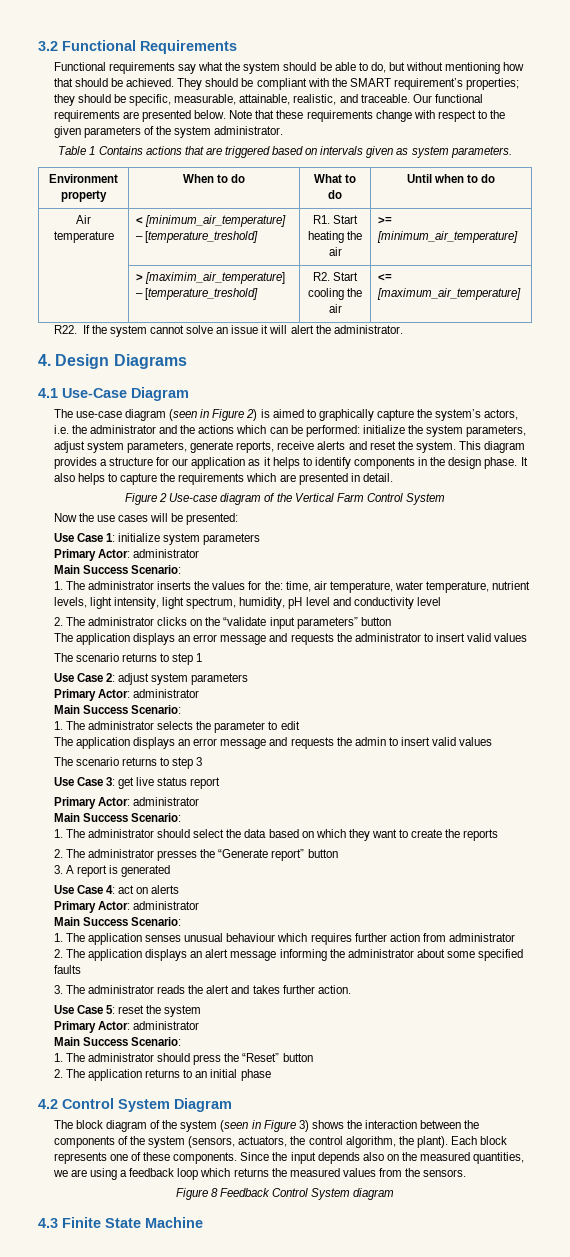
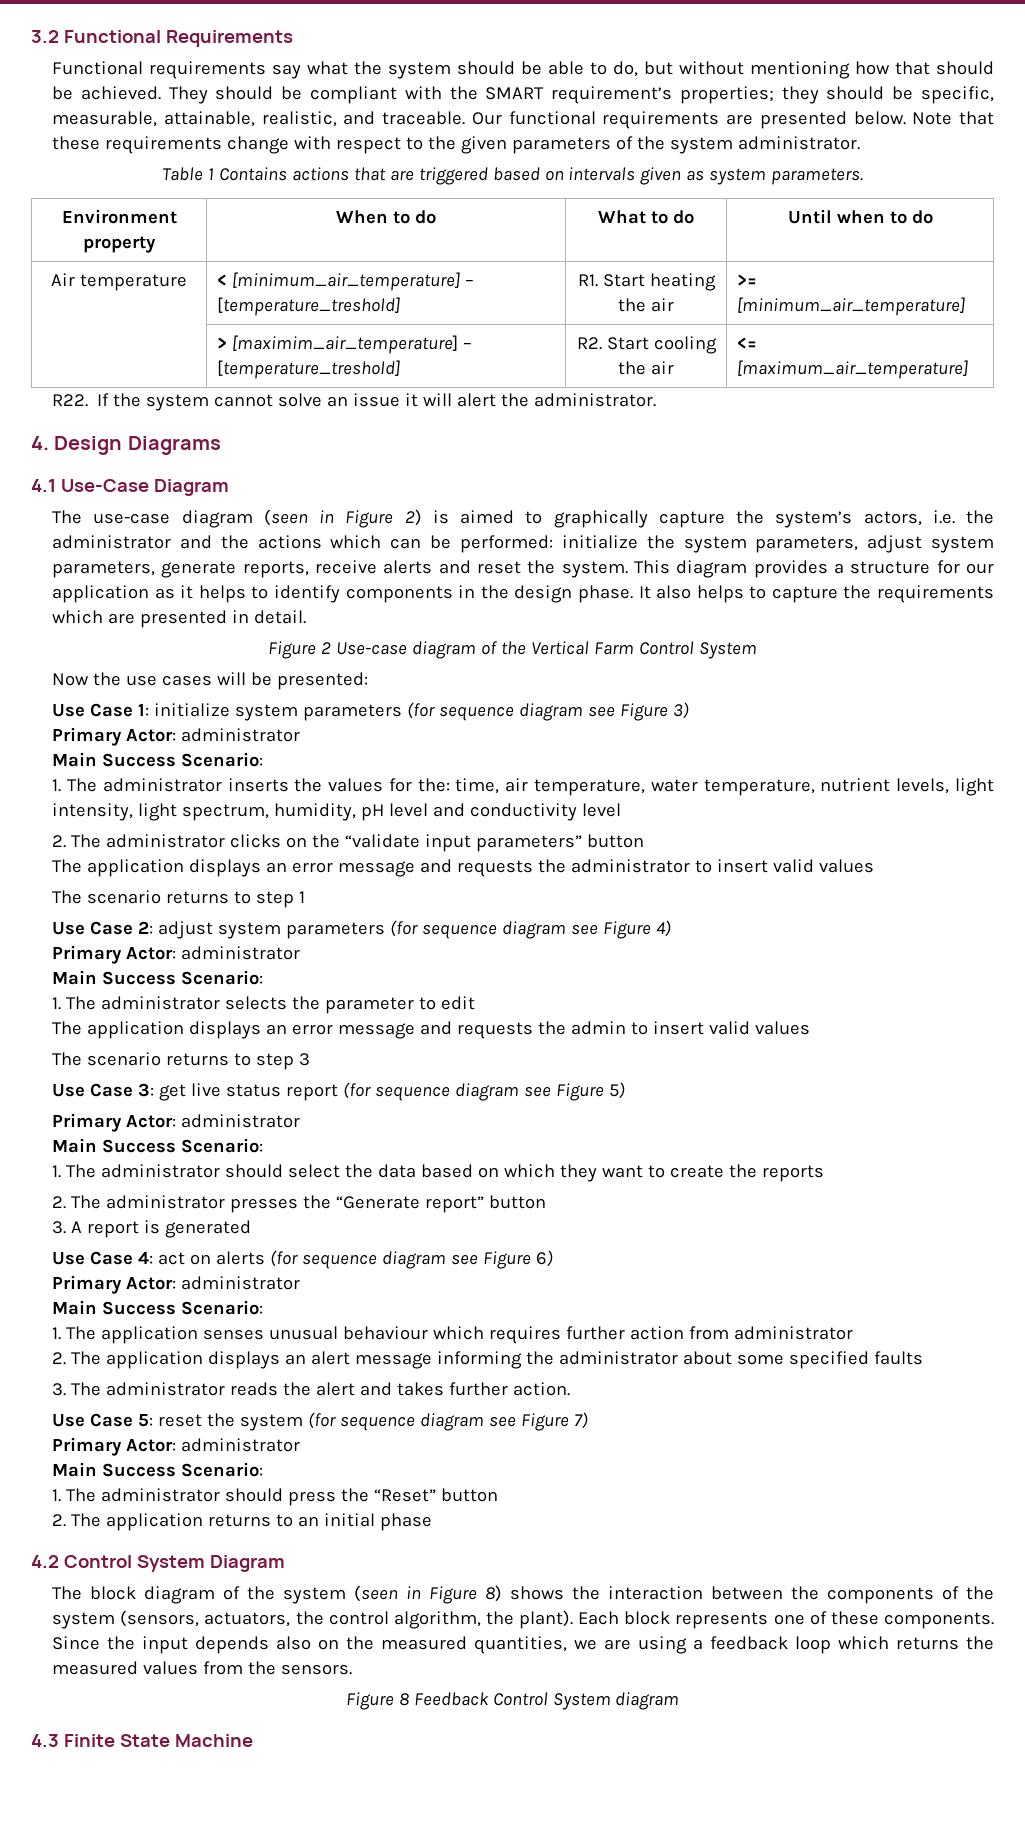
- Use Case 1: initialize system parameters
+ Use Case 1: initialize system parameters (for sequence diagram see Figure 3)
- Use Case 2: adjust system parameters
+ Use Case 2: adjust system parameters (for sequence diagram see Figure 4)
- Use Case 3: get live status report
+ Use Case 3: get live status report (for sequence diagram see Figure 5)
- Use Case 4: act on alerts
+ Use Case 4: act on alerts (for sequence diagram see Figure 6)
- Use Case 5: reset the system
+ Use Case 5: reset the system (for sequence diagram see Figure 7)
- The block diagram of the system (seen in Figure 3) shows the interaction between the components of the system (sensors, actuators, the control algorithm, the plant).
+ The block diagram of the system (seen in Figure 8) shows the interaction between the components of the system (sensors, actuators, the control algorithm, the plant).

